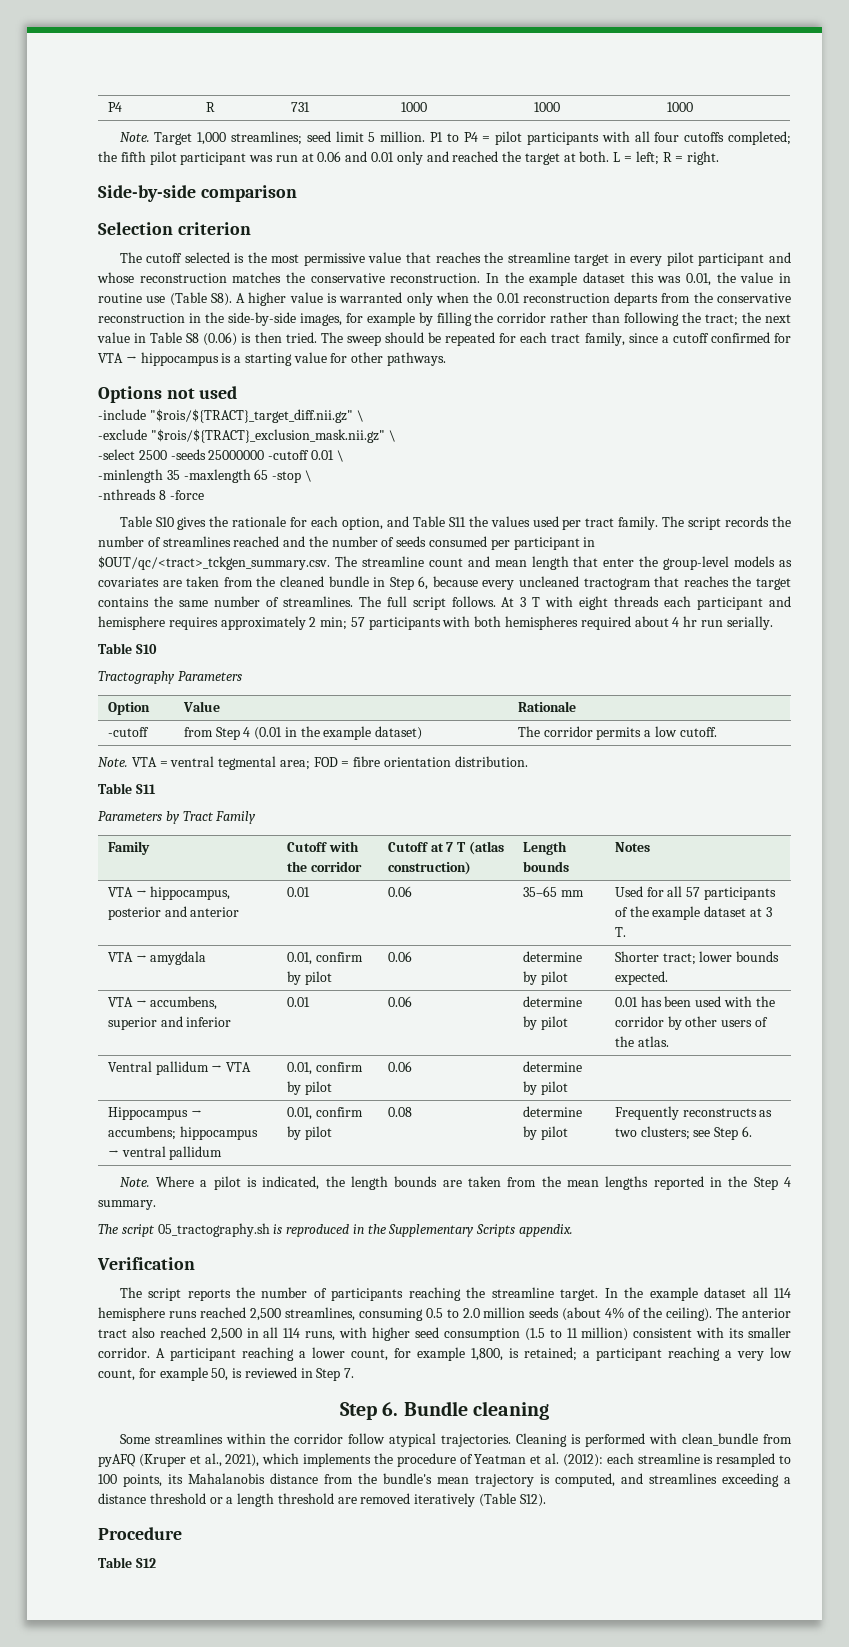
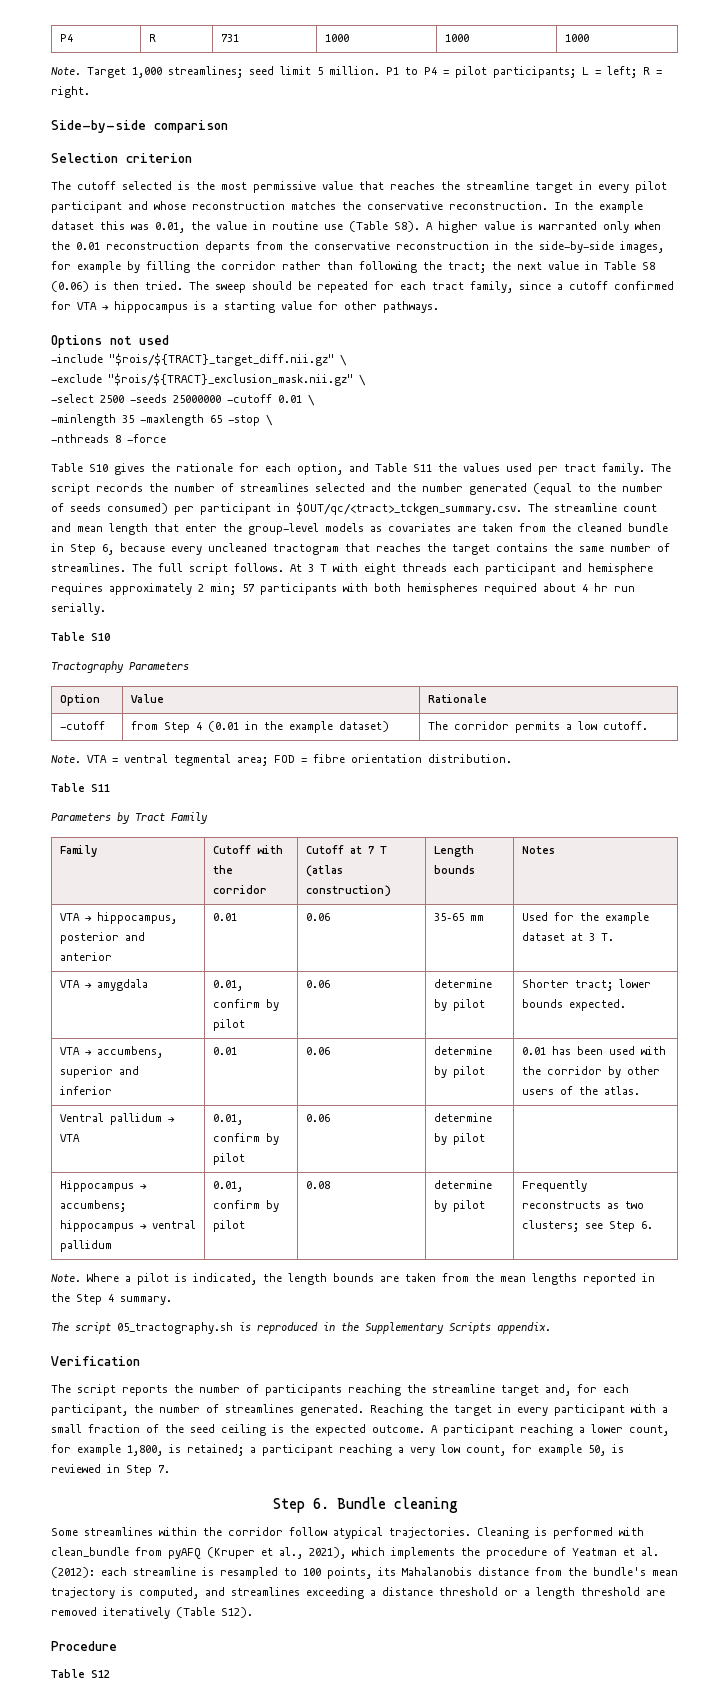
- P1 to P4 = pilot participants with all four cutoffs completed; the fifth pilot participant was run at 0.06 and 0.01 only and reached the target at both. L = left; R = right.
+ P1 to P4 = pilot participants; L = left; R = right.
- The script records the number of streamlines reached and the number of seeds consumed per participant in $OUT/qc/<tract>_tckgen_summary.csv. The streamline count and mean length that enter the group-level models as covariates are taken from the cleaned bundle in Step 6, because every uncleaned tractogram that reaches the target contains the same number of streamlines.
+ The script records the number of streamlines selected and the number generated (equal to the number of seeds consumed) per participant in $OUT/qc/<tract>_tckgen_summary.csv. The streamline count and mean length that enter the group-level models as covariates are taken from the cleaned bundle in Step 6, because every uncleaned tractogram that reaches the target contains the same number of streamlines.
- VTA → hippocampus, posterior and anterior | 0.01 | 0.06 | 35–65 mm | Used for all 57 participants of the example dataset at 3 T.
+ VTA → hippocampus, posterior and anterior | 0.01 | 0.06 | 35–65 mm | Used for the example dataset at 3 T.
- The script reports the number of participants reaching the streamline target. In the example dataset all 114 hemisphere runs reached 2,500 streamlines, consuming 0.5 to 2.0 million seeds (about 4% of the ceiling). The anterior tract also reached 2,500 in all 114 runs, with higher seed consumption (1.5 to 11 million) consistent with its smaller corridor.
+ The script reports the number of participants reaching the streamline target and, for each participant, the number of streamlines generated. Reaching the target in every participant with a small fraction of the seed ceiling is the expected outcome.

